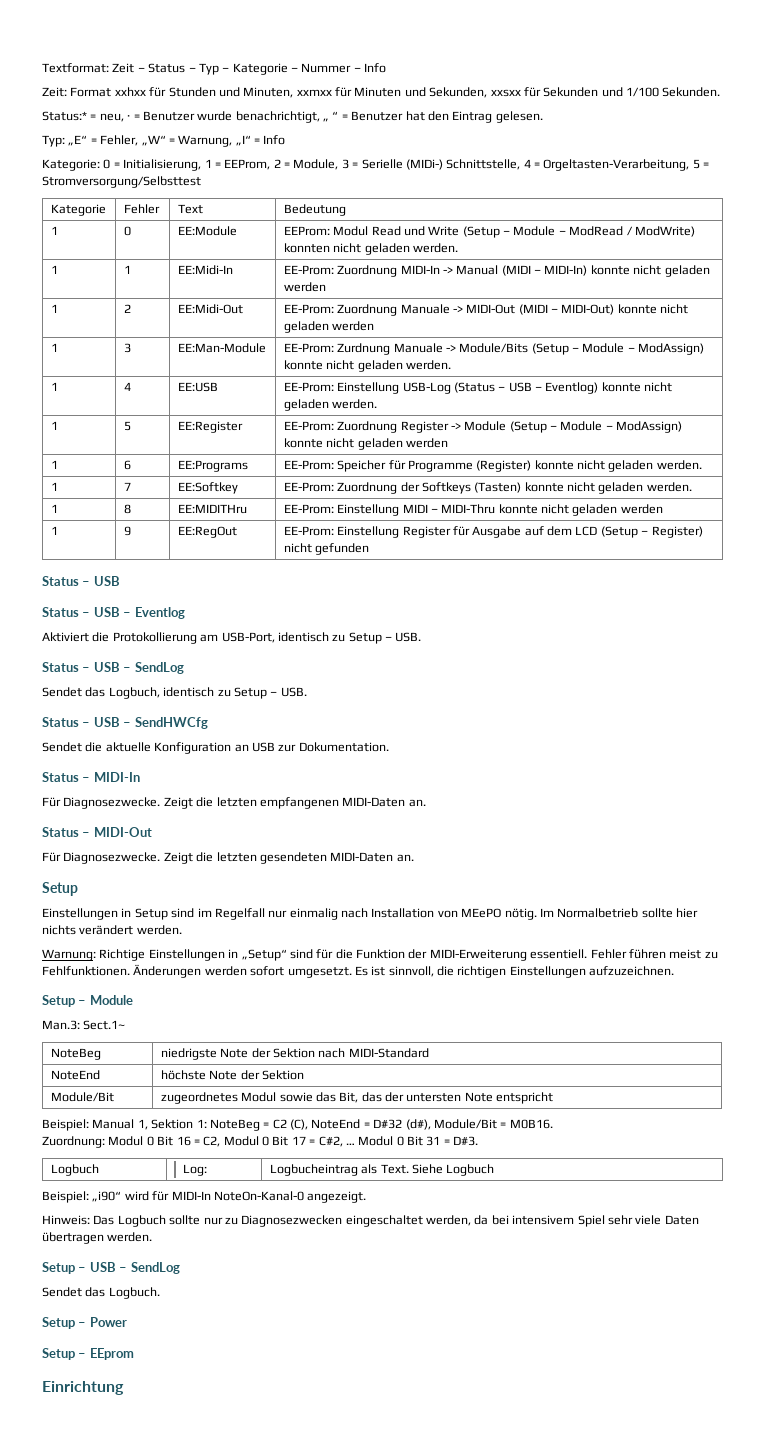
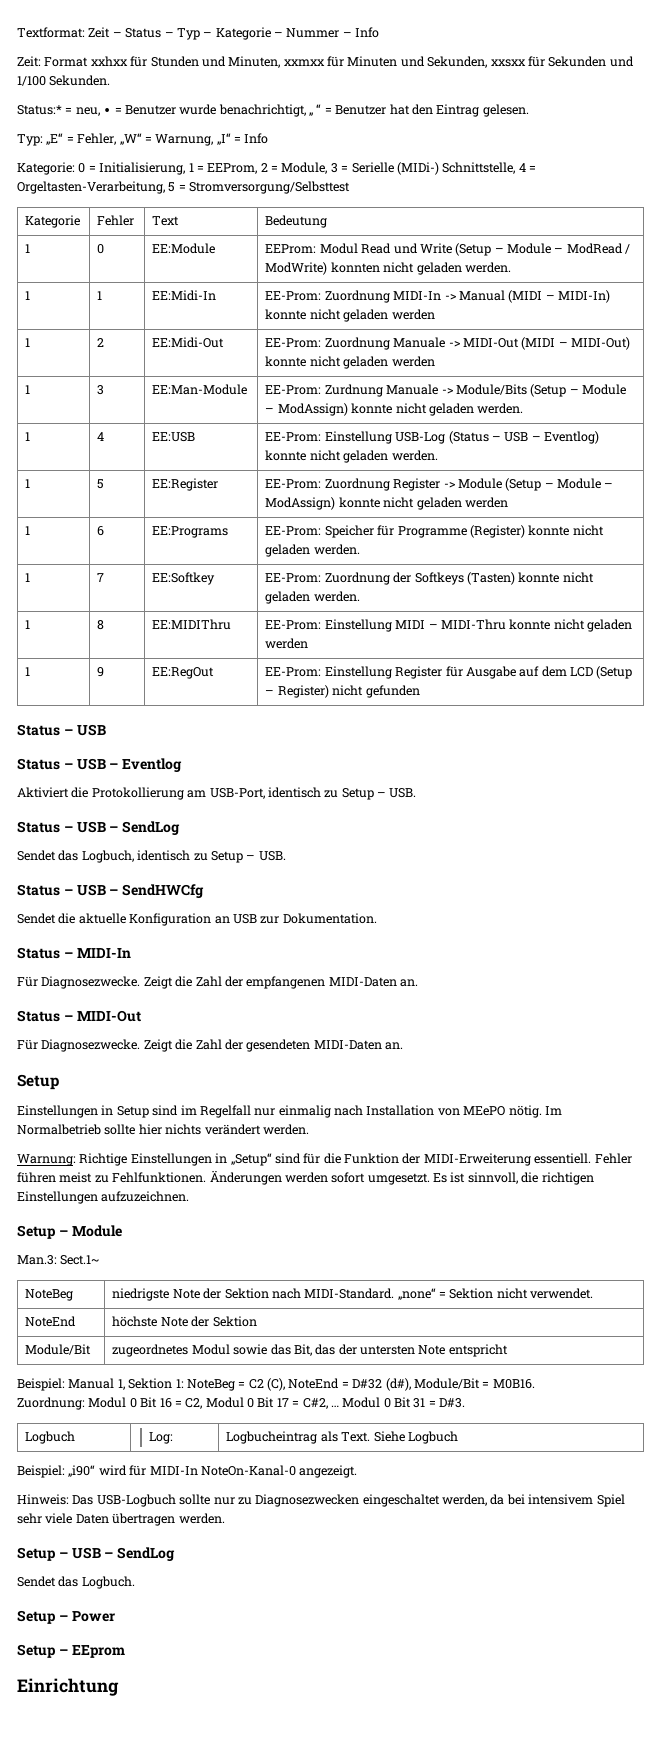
- 1 | 8 | EE:MIDITHru | EE-Prom: Einstellung MIDI – MIDI-Thru konnte nicht geladen werden
+ 1 | 8 | EE:MIDIThru | EE-Prom: Einstellung MIDI – MIDI-Thru konnte nicht geladen werden
- Zeigt die letzten empfangenen MIDI-Daten an.
+ Zeigt die Zahl der empfangenen MIDI-Daten an.
- Zeigt die letzten gesendeten MIDI-Daten an.
+ Zeigt die Zahl der gesendeten MIDI-Daten an.
- NoteBeg | niedrigste Note der Sektion nach MIDI-Standard
+ NoteBeg | niedrigste Note der Sektion nach MIDI-Standard. „none“ = Sektion nicht verwendet.
- Hinweis: Das Logbuch sollte nur zu Diagnosezwecken eingeschaltet werden, da bei intensivem Spiel sehr viele Daten übertragen werden.
+ Hinweis: Das USB-Logbuch sollte nur zu Diagnosezwecken eingeschaltet werden, da bei intensivem Spiel sehr viele Daten übertragen werden.

